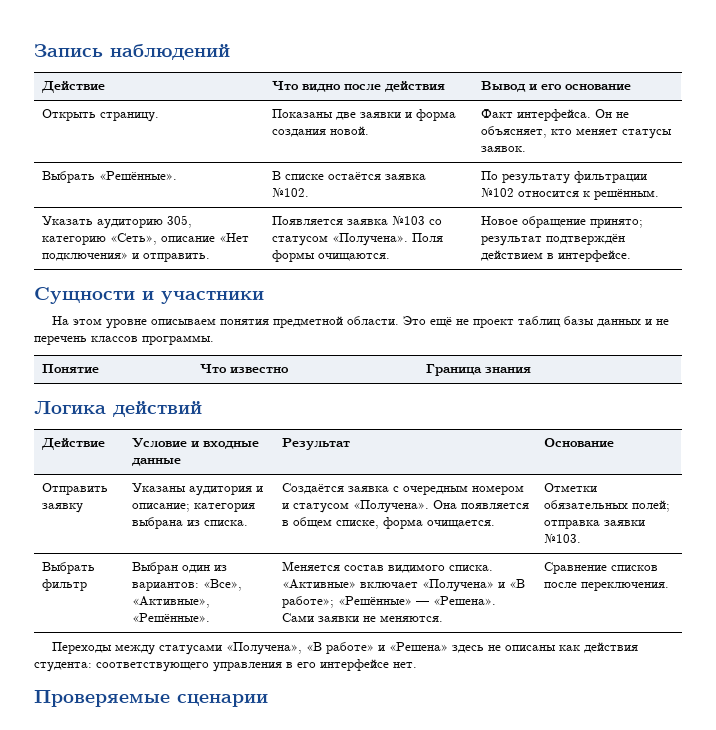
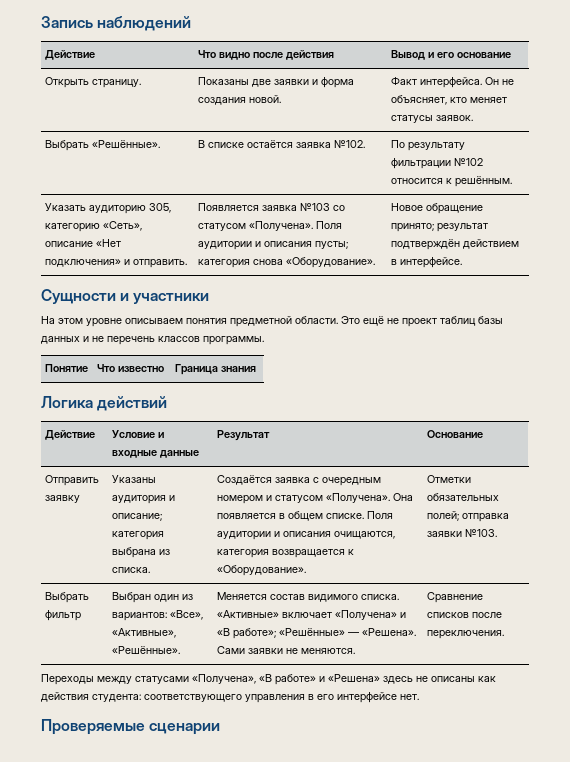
- Указать аудиторию 305, категорию «Сеть», описание «Нет подключения» и отправить. | Появляется заявка №103 со статусом «Получена». Поля формы очищаются. | Новое обращение принято; результат подтверждён действием в интерфейсе.
+ Указать аудиторию 305, категорию «Сеть», описание «Нет подключения» и отправить. | Появляется заявка №103 со статусом «Получена». Поля аудитории и описания пусты; категория снова «Оборудование». | Новое обращение принято; результат подтверждён действием в интерфейсе.
- Отправить заявку | Указаны аудитория и описание; категория выбрана из списка. | Создаётся заявка с очередным номером и статусом «Получена». Она появляется в общем списке, форма очищается. | Отметки обязательных полей; отправка заявки №103.
+ Отправить заявку | Указаны аудитория и описание; категория выбрана из списка. | Создаётся заявка с очередным номером и статусом «Получена». Она появляется в общем списке. Поля аудитории и описания очищаются, категория возвращается к «Оборудование». | Отметки обязательных полей; отправка заявки №103.

